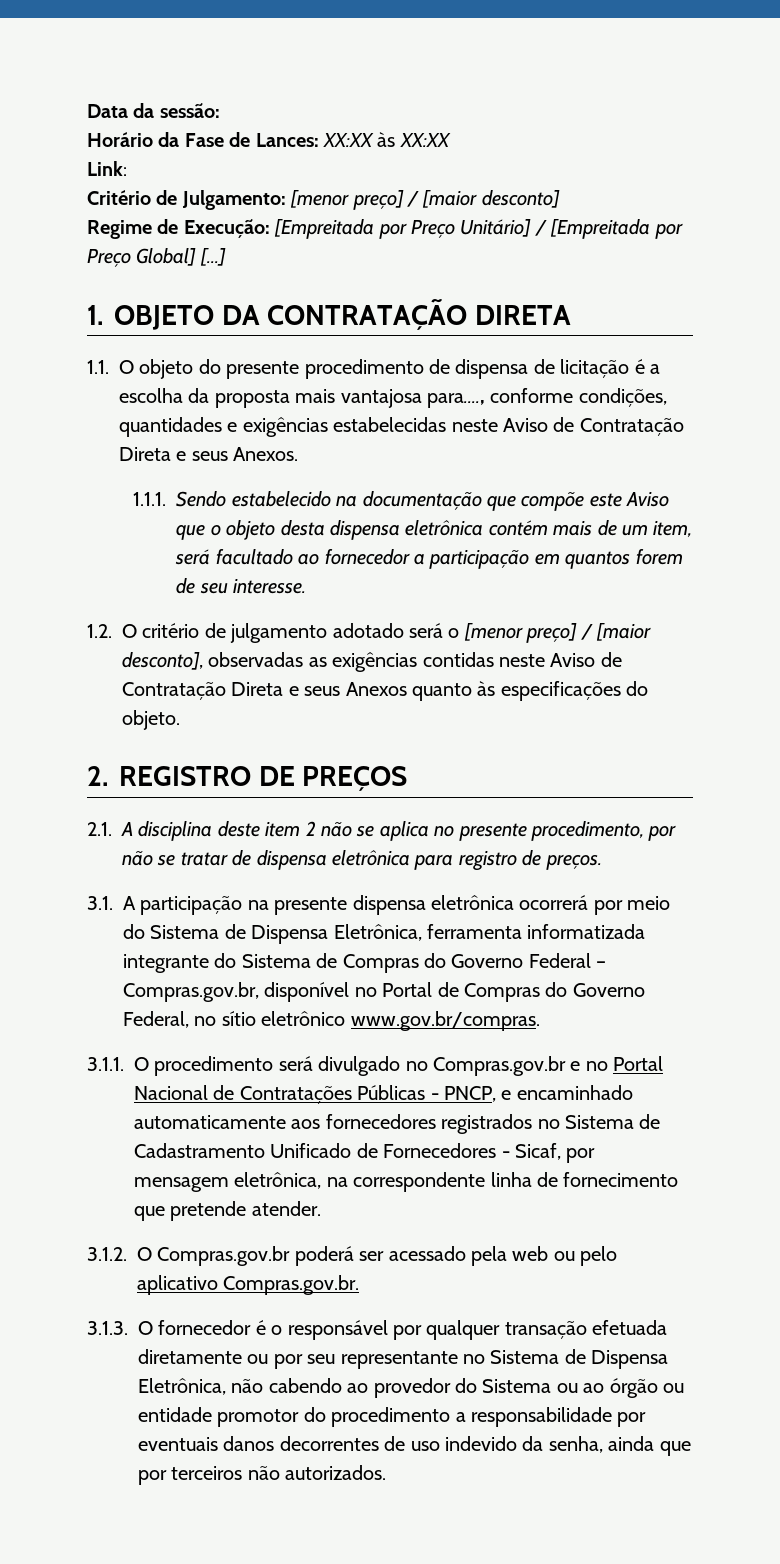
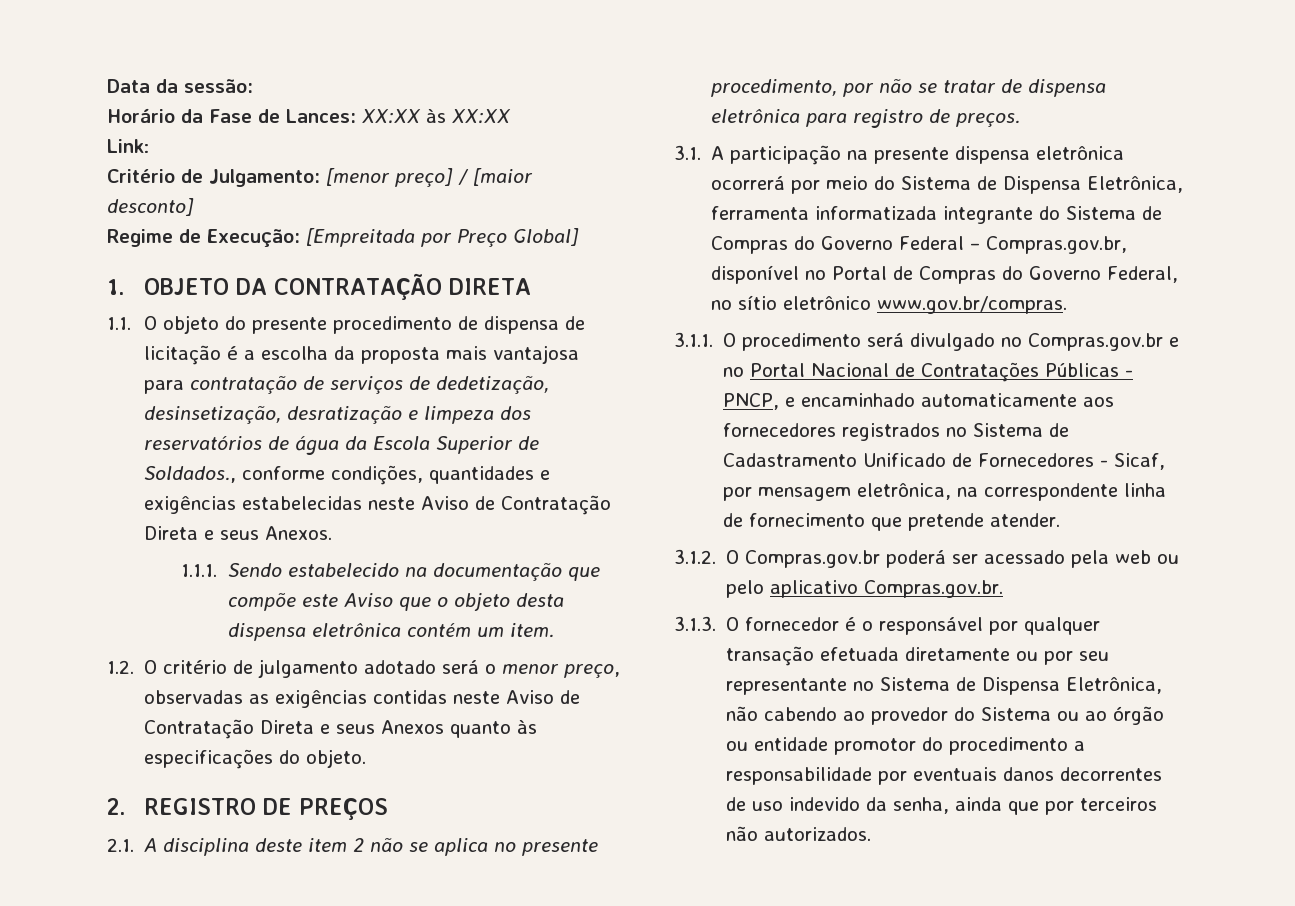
- Regime de Execução: [Empreitada por Preço Unitário] / [Empreitada por Preço Global] [...]
+ Regime de Execução: [Empreitada por Preço Global]
- 1.1. O objeto do presente procedimento de dispensa de licitação é a escolha da proposta mais vantajosa para...., conforme condições, quantidades e exigências estabelecidas neste Aviso de Contratação Direta e seus Anexos.
+ 1.1. O objeto do presente procedimento de dispensa de licitação é a escolha da proposta mais vantajosa para contratação de serviços de dedetização, desinsetização, desratização e limpeza dos reservatórios de água da Escola Superior de Soldados., conforme condições, quantidades e exigências estabelecidas neste Aviso de Contratação Direta e seus Anexos.
- 1.1.1. Sendo estabelecido na documentação que compõe este Aviso que o objeto desta dispensa eletrônica contém mais de um item, será facultado ao fornecedor a participação em quantos forem de seu interesse.
+ 1.1.1. Sendo estabelecido na documentação que compõe este Aviso que o objeto desta dispensa eletrônica contém um item.
- 1.2. O critério de julgamento adotado será o [menor preço] / [maior desconto], observadas as exigências contidas neste Aviso de Contratação Direta e seus Anexos quanto às especificações do objeto.
+ 1.2. O critério de julgamento adotado será o menor preço, observadas as exigências contidas neste Aviso de Contratação Direta e seus Anexos quanto às especificações do objeto.

